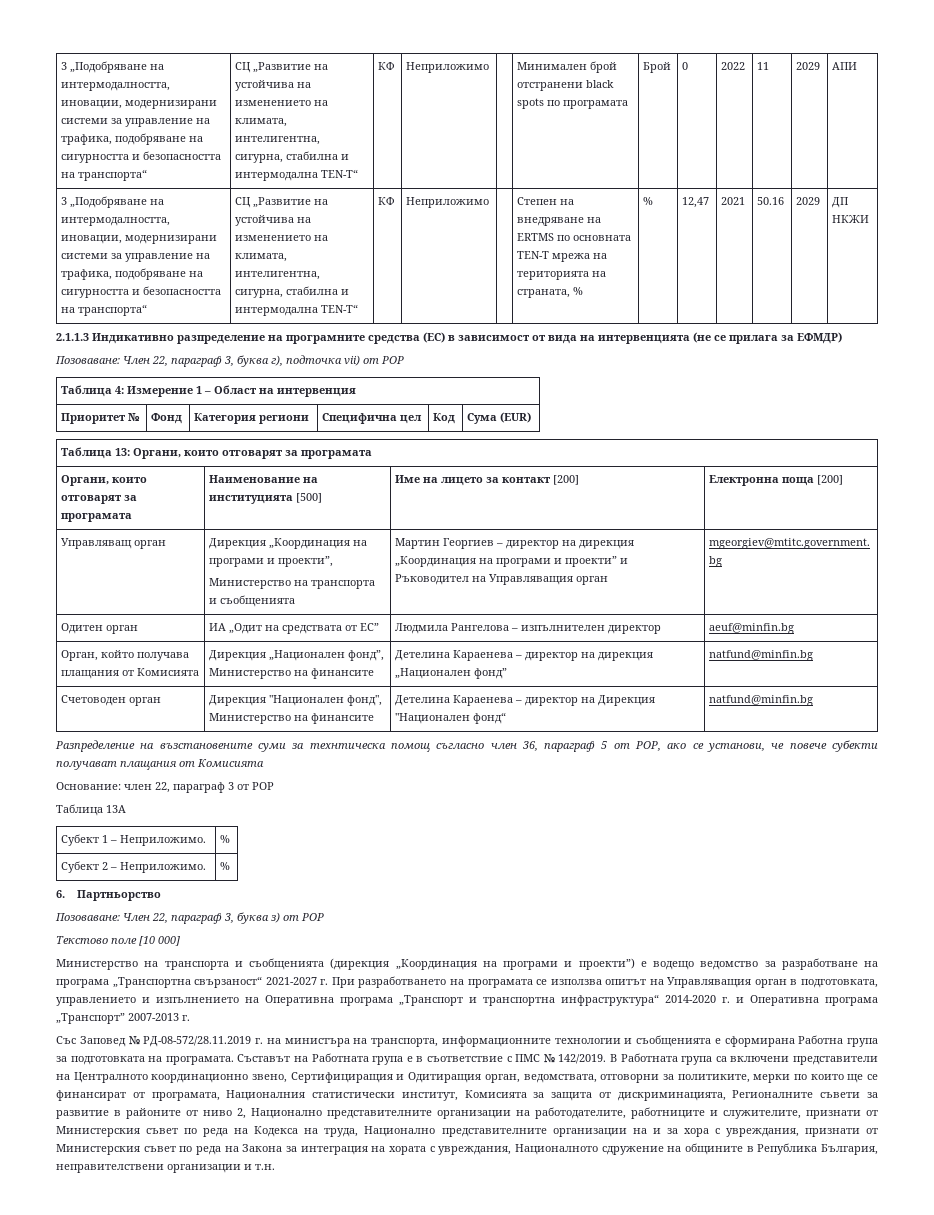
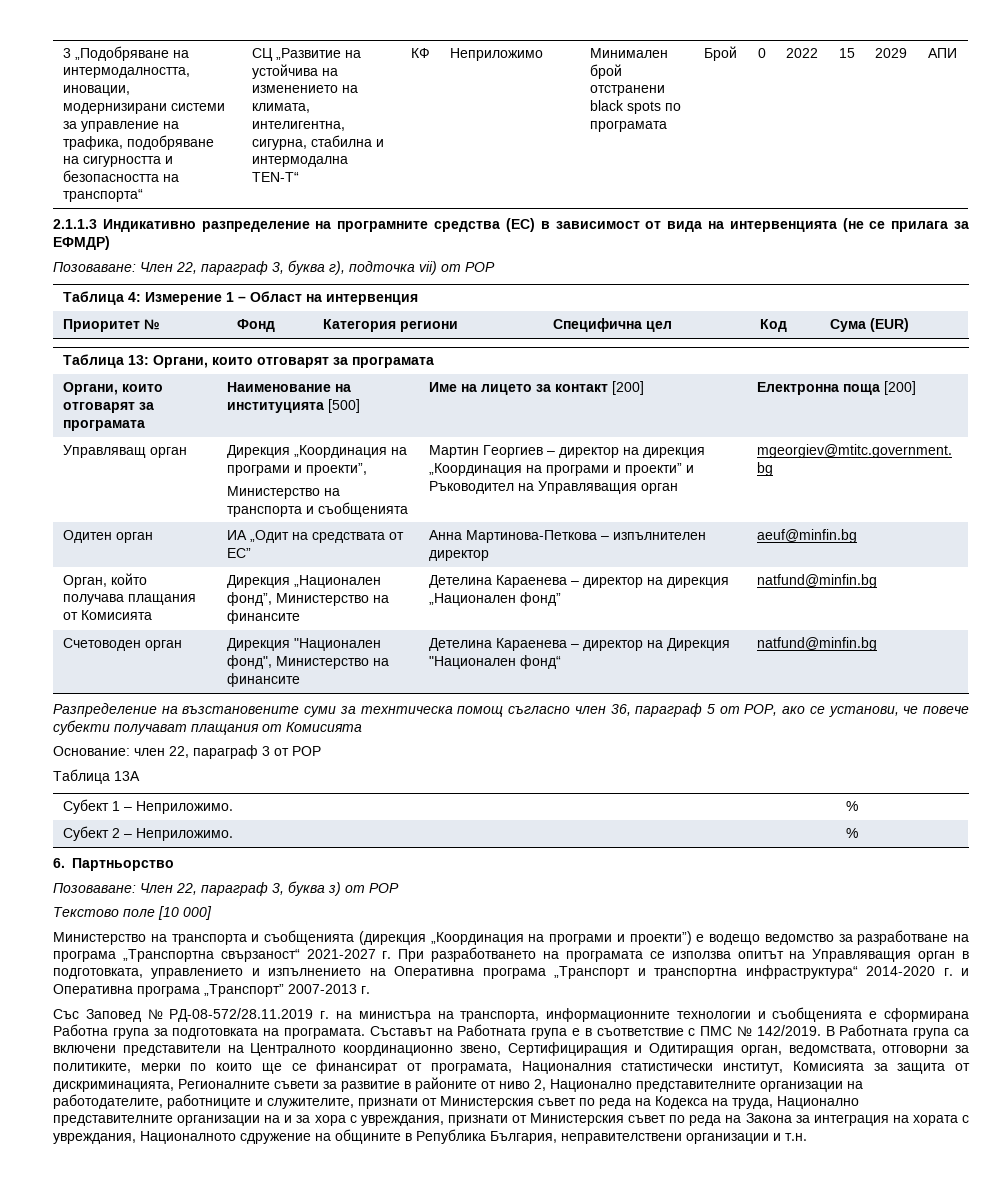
- 11
+ 15
- 3 „Подобряване на интермодалността, иновации, модернизирани системи за управление на трафика, подобряване на сигурността и безопасността на транспорта“ | СЦ „Развитие на устойчива на изменението на климата, интелигентна, сигурна, стабилна и интермодална TEN-T“ | КФ | Неприложимо | | Степен на внедряване на ERTMS по основната TEN-T мрежа на територията на страната, % | % | 12,47 | 2021 | 50.16 | 2029 | ДП НКЖИ
- Одитен орган | ИА „Одит на средствата от ЕС” | Людмила Рангелова – изпълнителен директор | aeuf@minfin.bg
+ Одитен орган | ИА „Одит на средствата от ЕС” | Анна Мартинова-Петкова – изпълнителен директор | aeuf@minfin.bg

